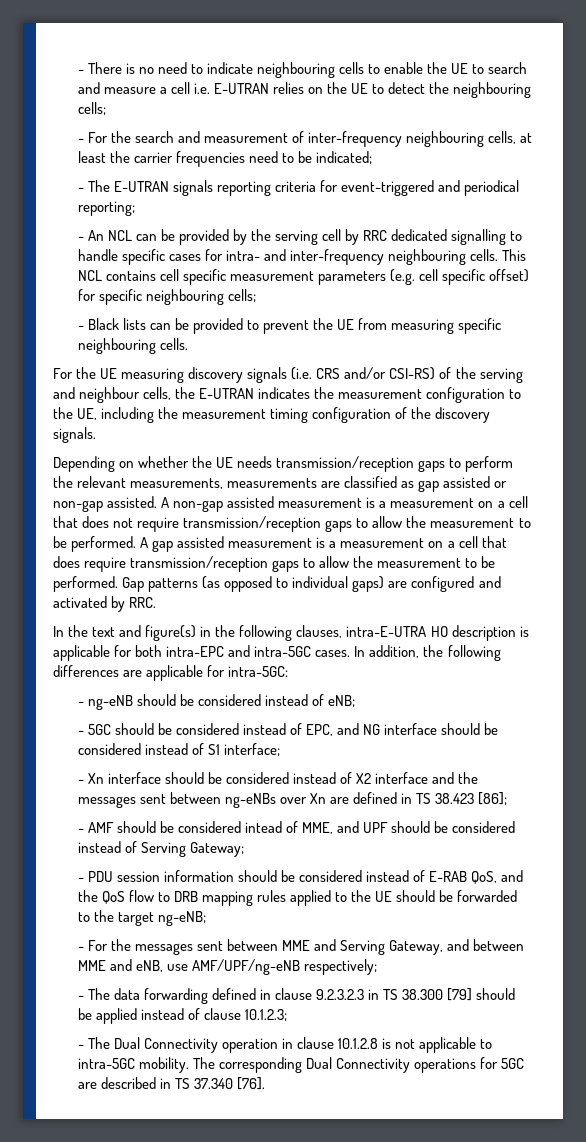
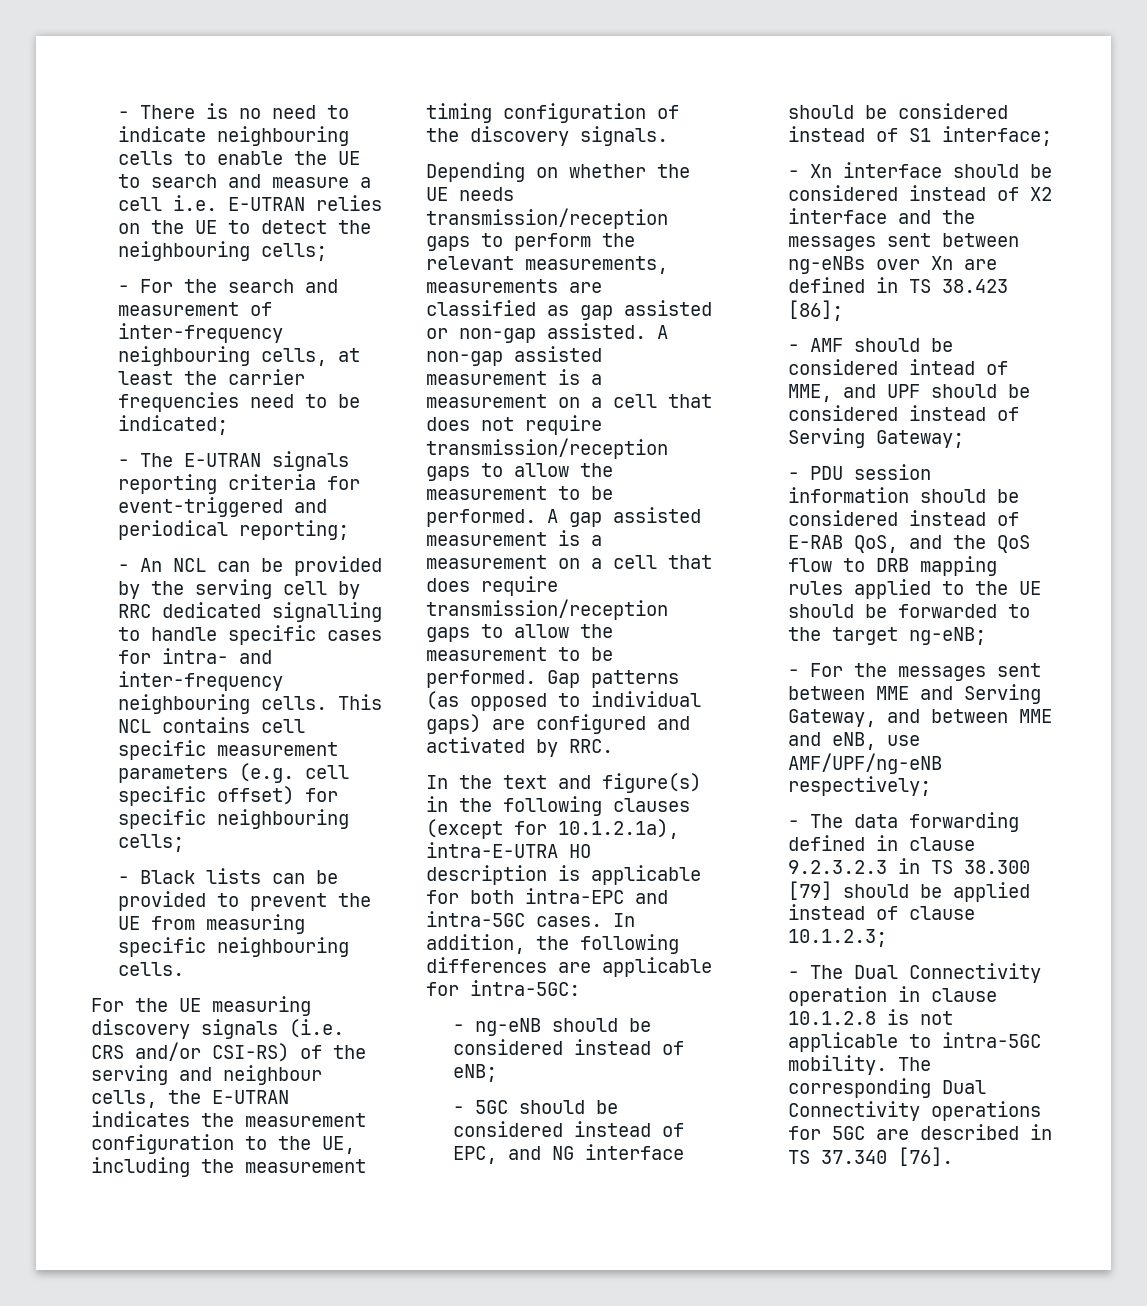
- In the text and figure(s) in the following clauses, intra-E-UTRA HO description is applicable for both intra-EPC and intra-5GC cases.
+ In the text and figure(s) in the following clauses (except for 10.1.2.1a), intra-E-UTRA HO description is applicable for both intra-EPC and intra-5GC cases.

